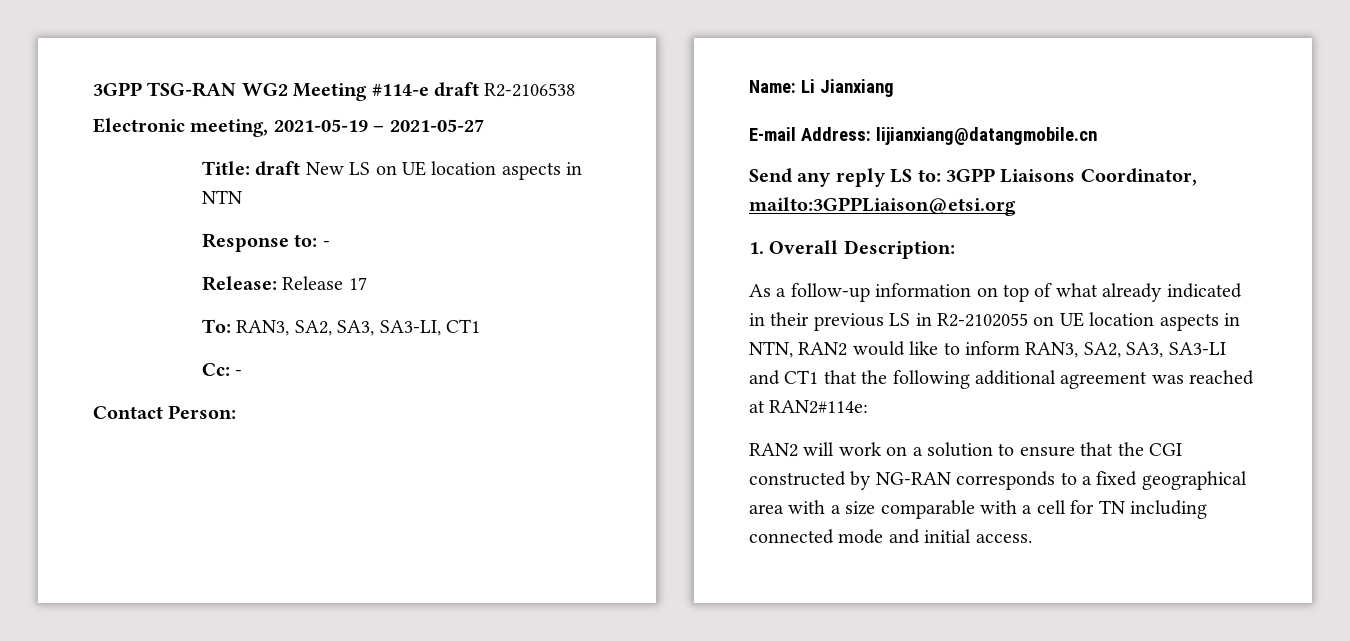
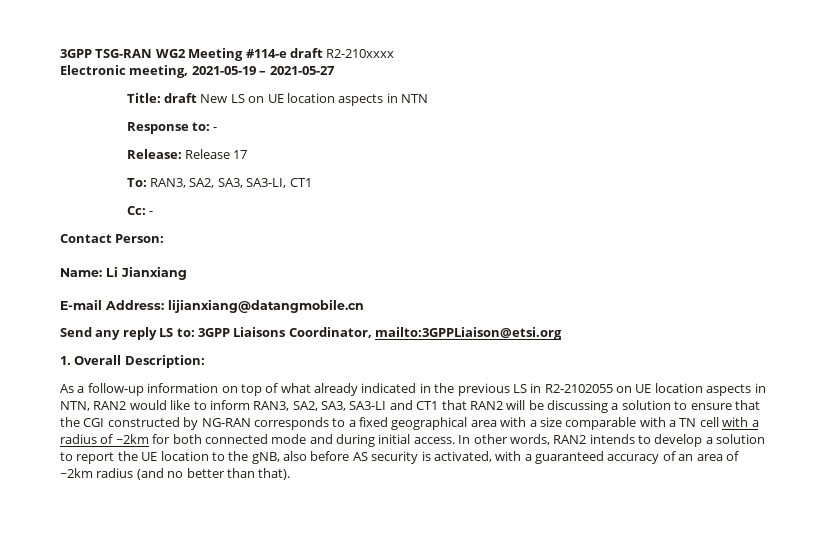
- 3GPP TSG-RAN WG2 Meeting #114-e draft R2-2106538
+ 3GPP TSG-RAN WG2 Meeting #114-e draft R2-210xxxx
- As a follow-up information on top of what already indicated in their previous LS in R2-2102055 on UE location aspects in NTN, RAN2 would like to inform RAN3, SA2, SA3, SA3-LI and CT1 that the following additional agreement was reached at RAN2#114e:
- RAN2 will work on a solution to ensure that the CGI constructed by NG-RAN corresponds to a fixed geographical area with a size comparable with a cell for TN including connected mode and initial access.
+ As a follow-up information on top of what already indicated in the previous LS in R2-2102055 on UE location aspects in NTN, RAN2 would like to inform RAN3, SA2, SA3, SA3-LI and CT1 that RAN2 will be discussing a solution to ensure that the CGI constructed by NG-RAN corresponds to a fixed geographical area with a size comparable with a TN cell with a radius of ~2km for both connected mode and during initial access.
+ In other words, RAN2 intends to develop a solution to report the UE location to the gNB, also before AS security is activated, with a guaranteed accuracy of an area of ~2km radius (and no better than that).

